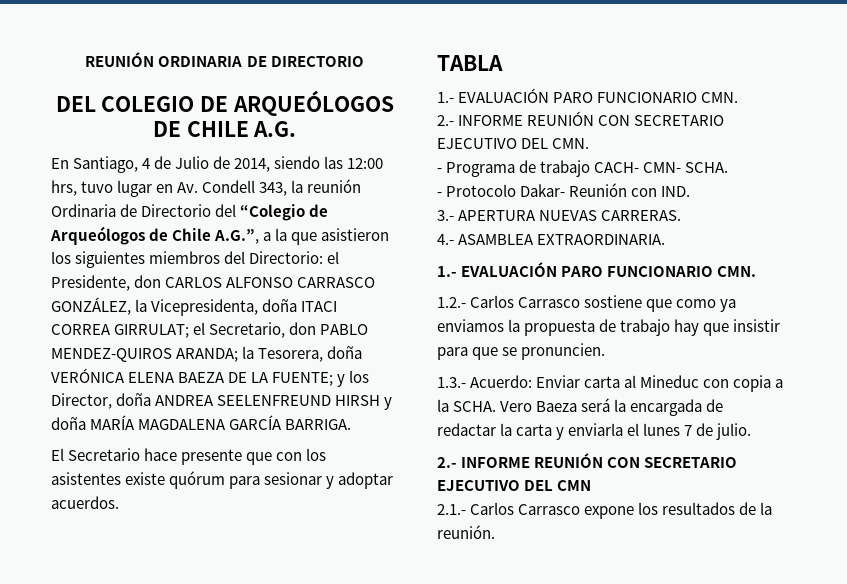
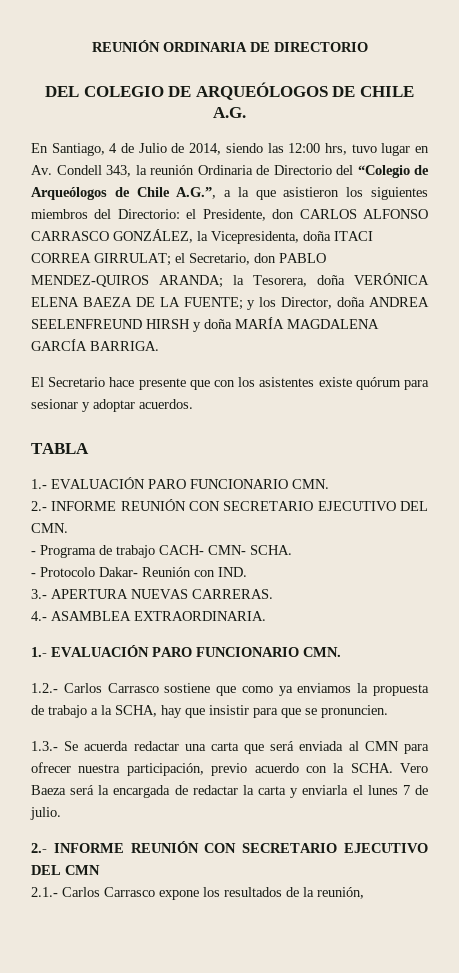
- 1.2.- Carlos Carrasco sostiene que como ya enviamos la propuesta de trabajo hay que insistir para que se pronuncien.
+ 1.2.- Carlos Carrasco sostiene que como ya enviamos la propuesta de trabajo a la SCHA, hay que insistir para que se pronuncien.
- 1.3.- Acuerdo: Enviar carta al Mineduc con copia a la SCHA.
+ 1.3.- Se acuerda redactar una carta que será enviada al CMN para ofrecer nuestra participación, previo acuerdo con la SCHA.
- 2.1.- Carlos Carrasco expone los resultados de la reunión.
+ 2.1.- Carlos Carrasco expone los resultados de la reunión,

